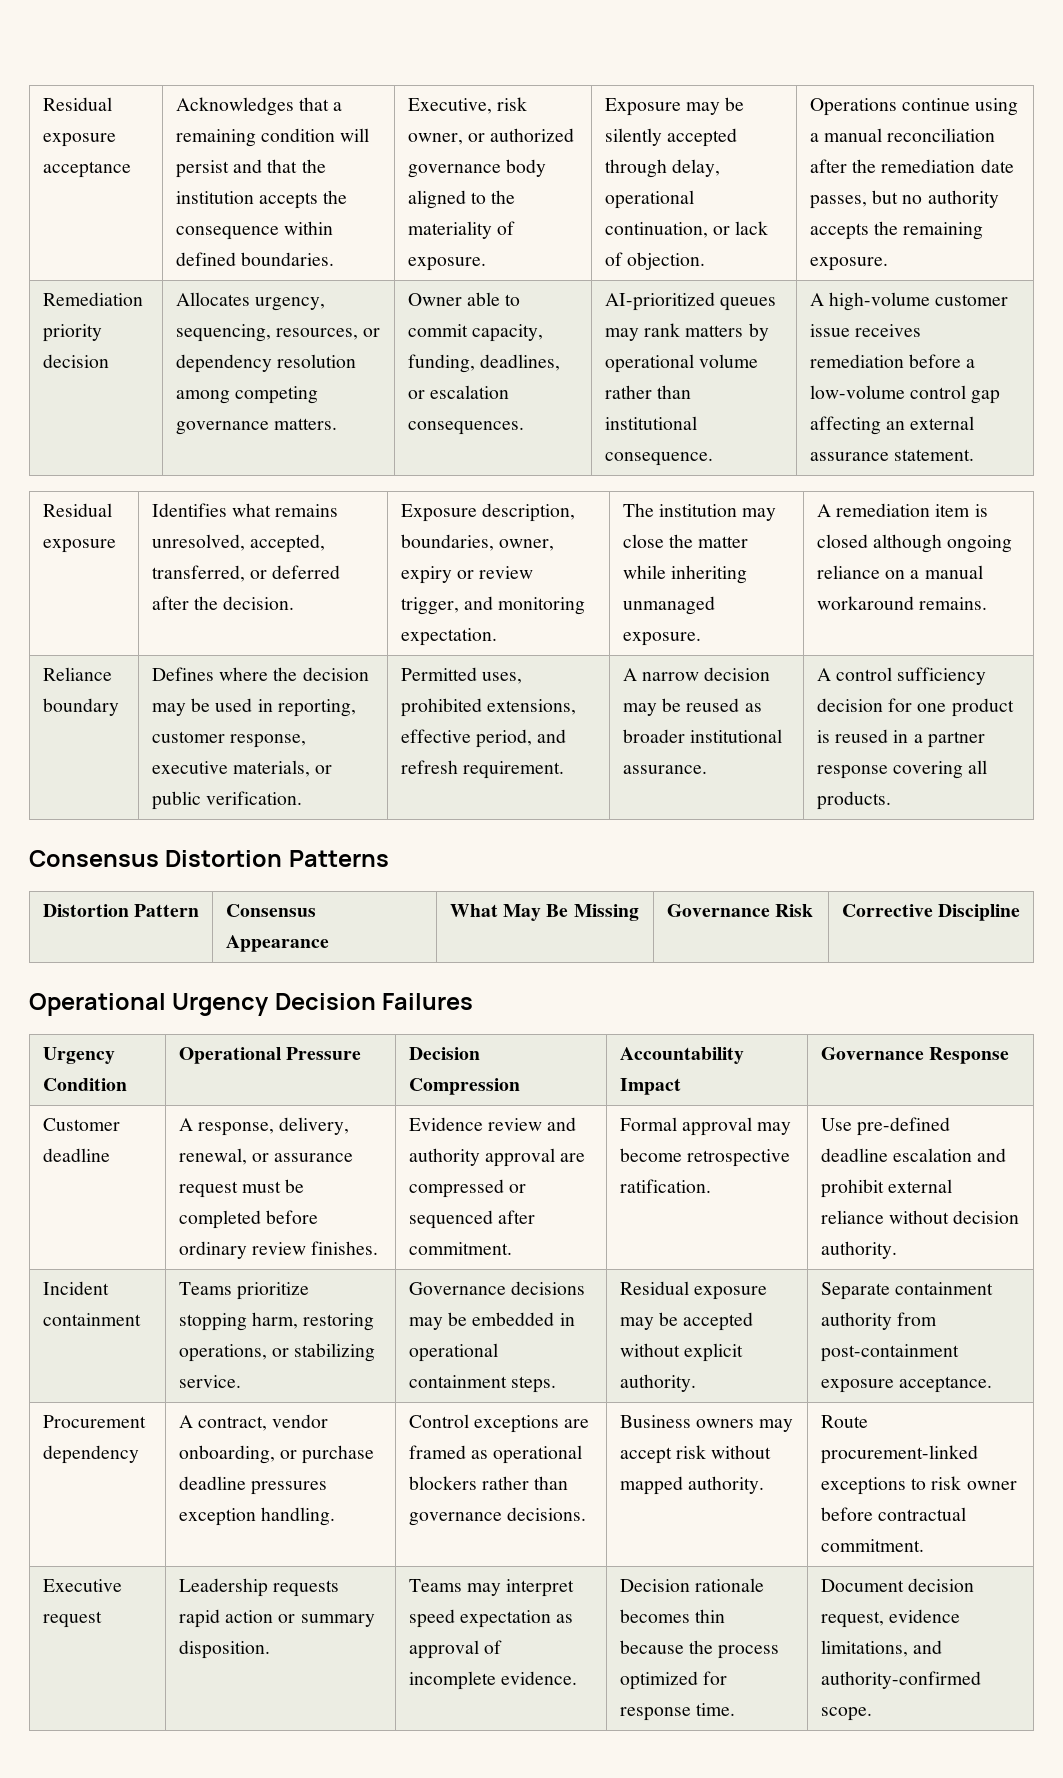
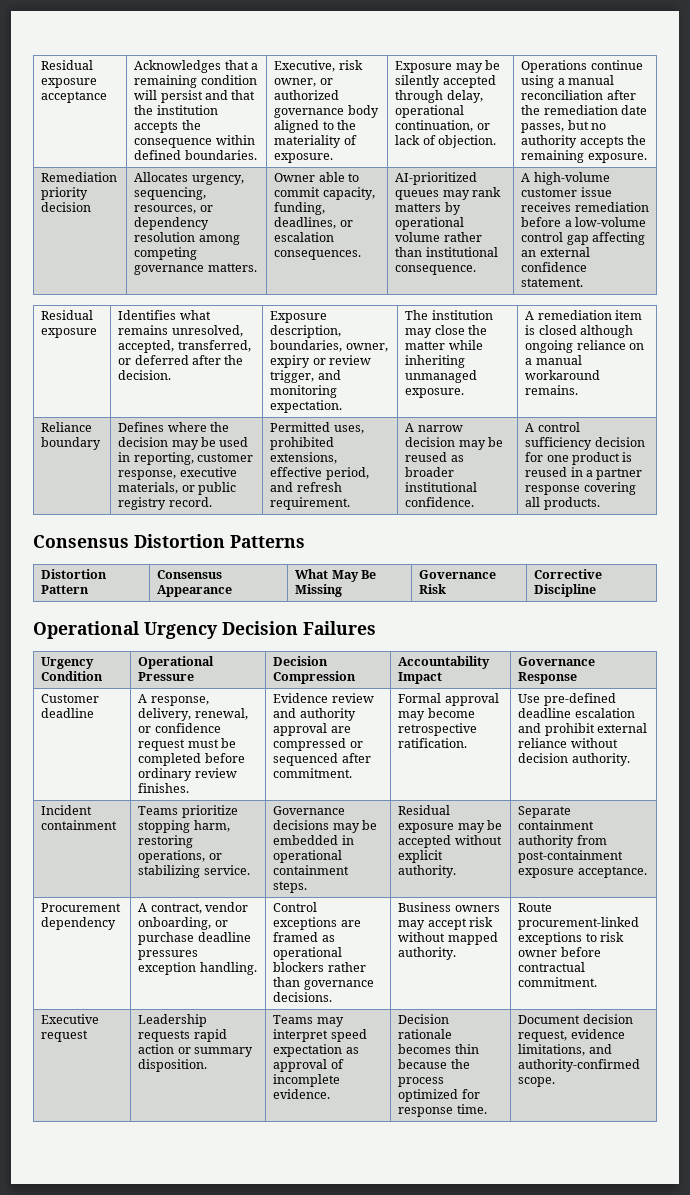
- A high-volume customer issue receives remediation before a low-volume control gap affecting an external assurance statement.
+ A high-volume customer issue receives remediation before a low-volume control gap affecting an external confidence statement.
- Defines where the decision may be used in reporting, customer response, executive materials, or public verification.
+ Defines where the decision may be used in reporting, customer response, executive materials, or public registry record.
- A narrow decision may be reused as broader institutional assurance.
+ A narrow decision may be reused as broader institutional confidence.
- A response, delivery, renewal, or assurance request must be completed before ordinary review finishes.
+ A response, delivery, renewal, or confidence request must be completed before ordinary review finishes.

